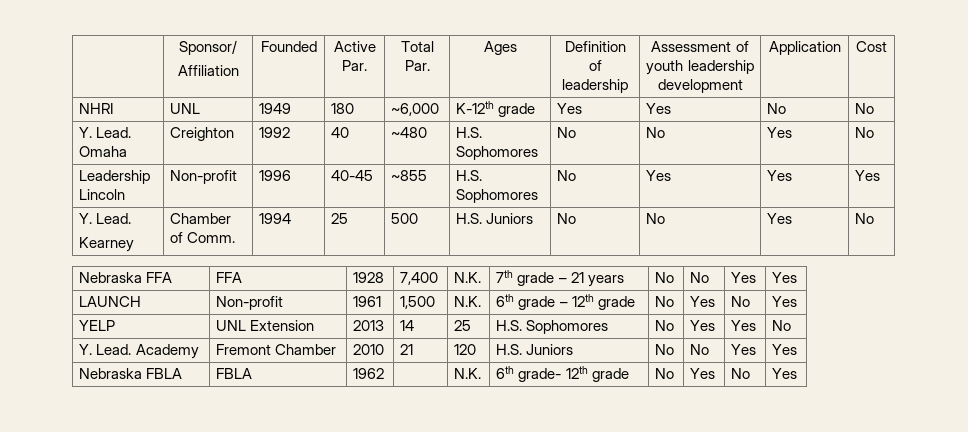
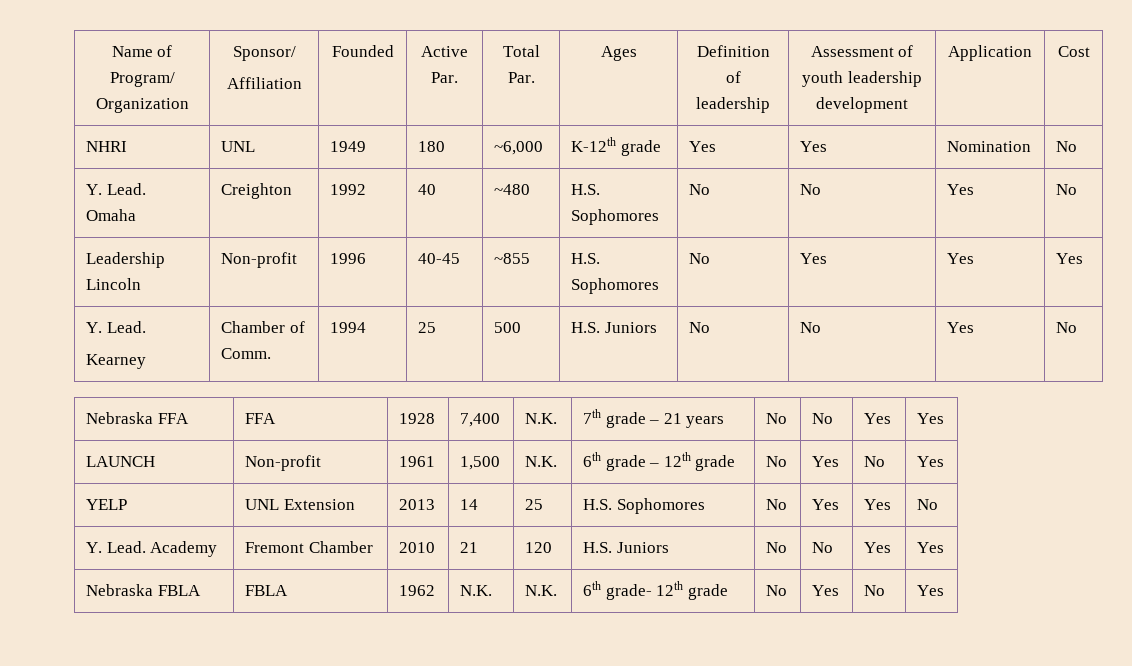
- | Sponsor/
+ Name of Program/ Organization | Sponsor/
- NHRI | UNL | 1949 | 180 | ~6,000 | K-12th grade | Yes | Yes | No | No
+ NHRI | UNL | 1949 | 180 | ~6,000 | K-12th grade | Yes | Yes | Nomination | No
- Nebraska FBLA | FBLA | 1962 | | N.K. | 6th grade- 12th grade | No | Yes | No | Yes
+ Nebraska FBLA | FBLA | 1962 | N.K. | N.K. | 6th grade- 12th grade | No | Yes | No | Yes

